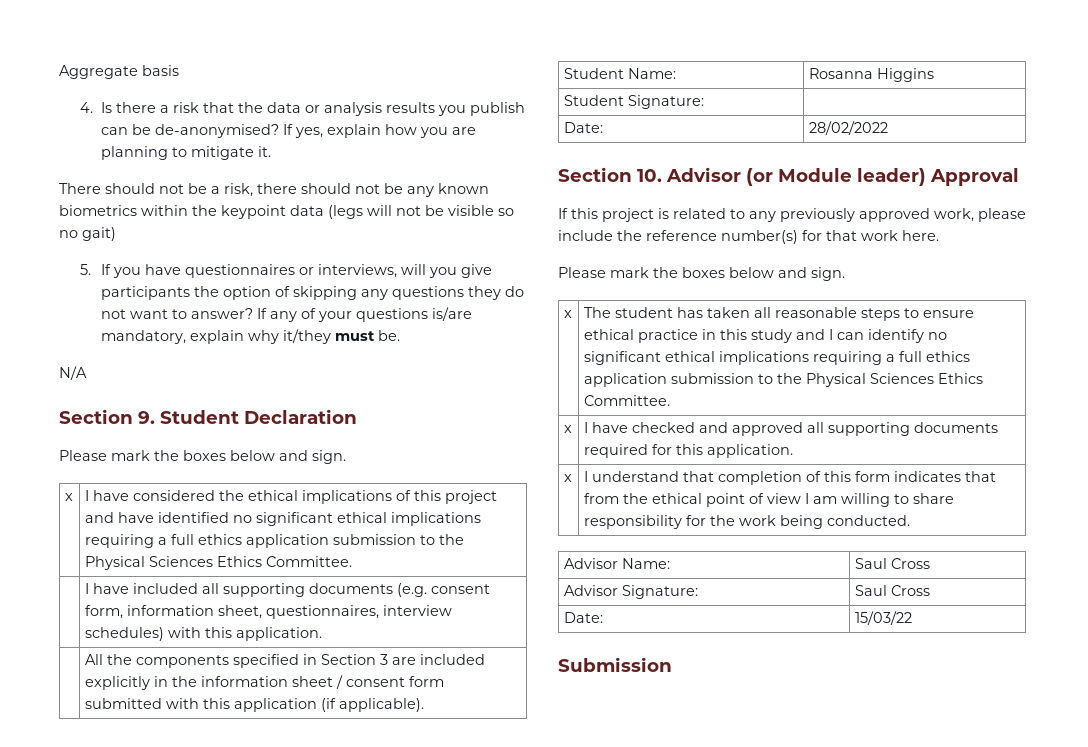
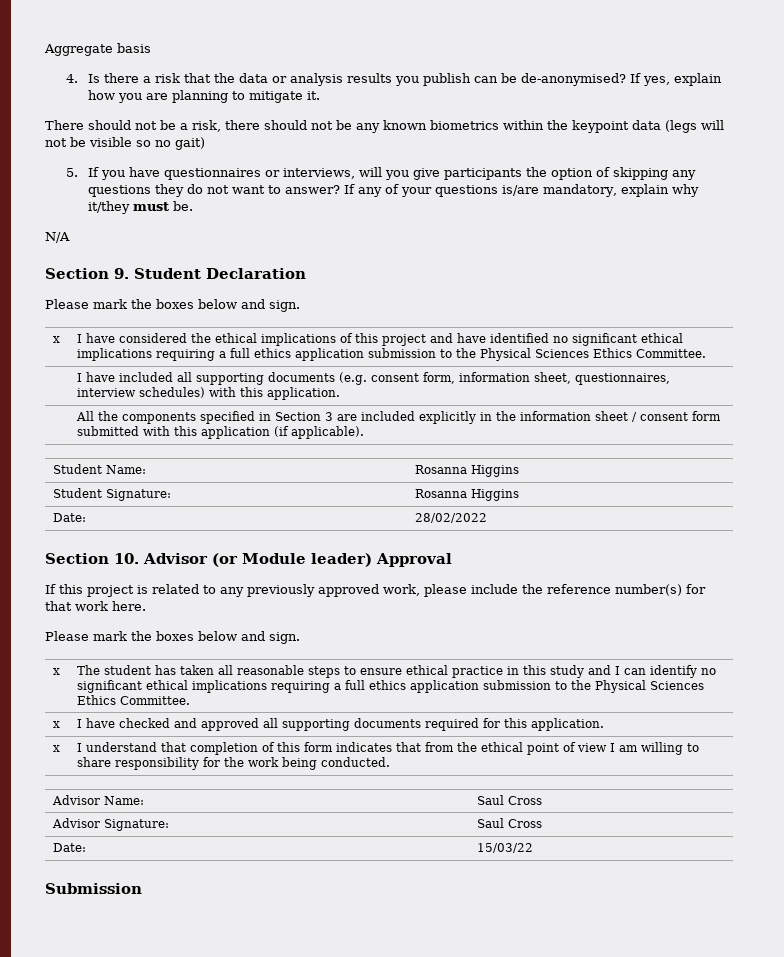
- Student Signature: |
+ Student Signature: | Rosanna Higgins

